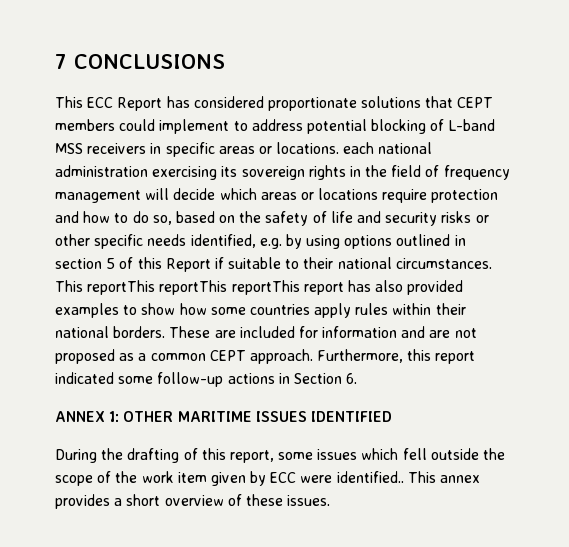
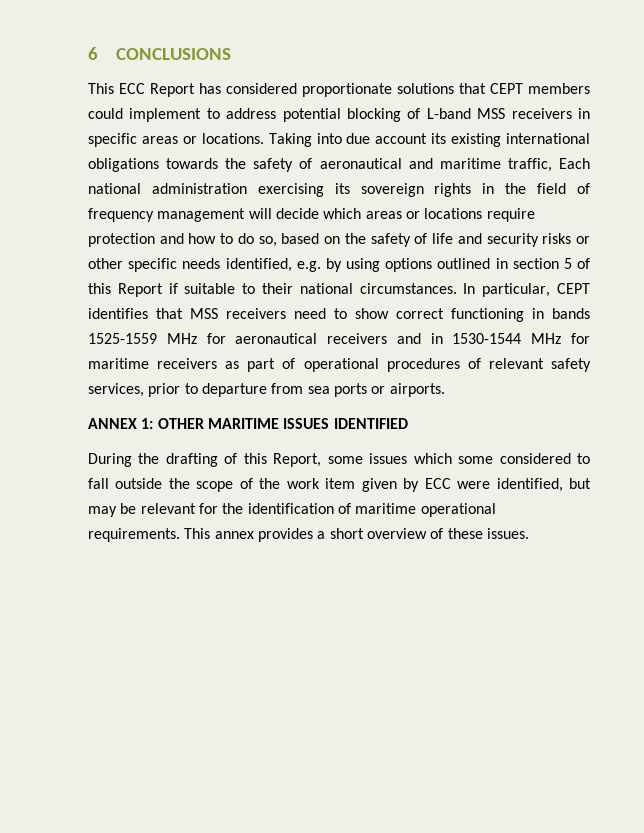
- 7 CONCLUSIONS
+ 6 CONCLUSIONS
- This ECC Report has considered proportionate solutions that CEPT members could implement to address potential blocking of L-band MSS receivers in specific areas or locations. each national administration exercising its sovereign rights in the field of frequency management will decide which areas or locations require protection and how to do so, based on the safety of life and security risks or other specific needs identified, e.g. by using options outlined in section 5 of this Report if suitable to their national circumstances.
+ This ECC Report has considered proportionate solutions that CEPT members could implement to address potential blocking of L-band MSS receivers in specific areas or locations. Taking into due account its existing international obligations towards the safety of aeronautical and maritime traffic, Each national administration exercising its sovereign rights in the field of frequency management will decide which areas or locations require protection and how to do so, based on the safety of life and security risks or other specific needs identified, e.g. by using options outlined in section 5 of this Report if suitable to their national circumstances.
- This reportThis reportThis reportThis report has also provided examples to show how some countries apply rules within their national borders. These are included for information and are not proposed as a common CEPT approach. Furthermore, this report indicated some follow-up actions in Section 6.
+ In particular, CEPT identifies that MSS receivers need to show correct functioning in bands 1525-1559 MHz for aeronautical receivers and in 1530-1544 MHz for maritime receivers as part of operational procedures of relevant safety services, prior to departure from sea ports or airports.
- During the drafting of this report, some issues which fell outside the scope of the work item given by ECC were identified..
+ During the drafting of this Report, some issues which some considered to fall outside the scope of the work item given by ECC were identified, but may be relevant for the identification of maritime operational requirements.

